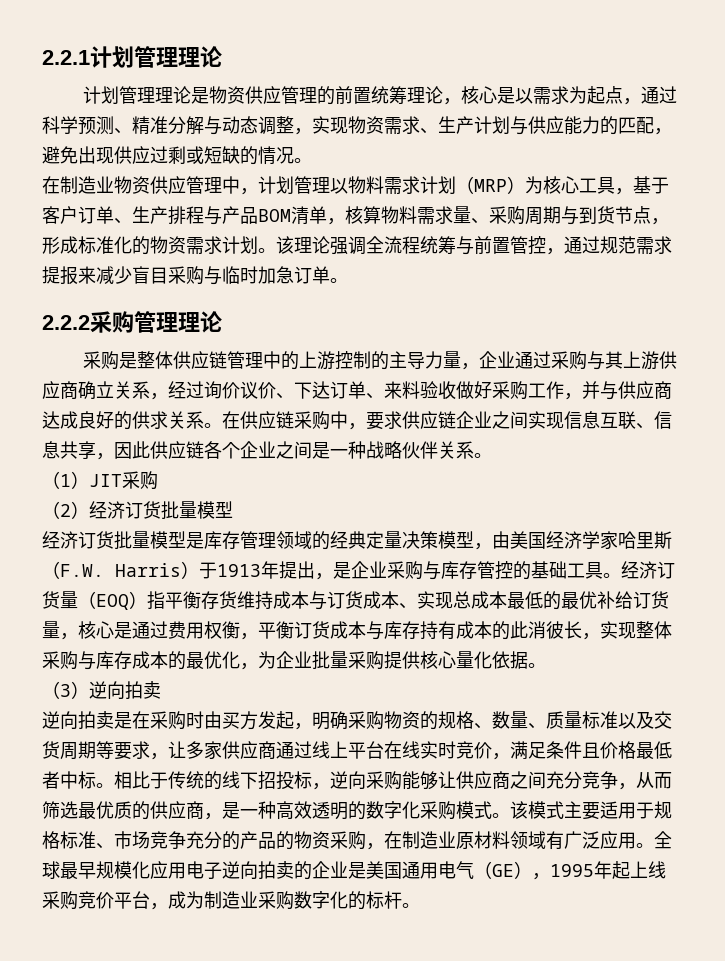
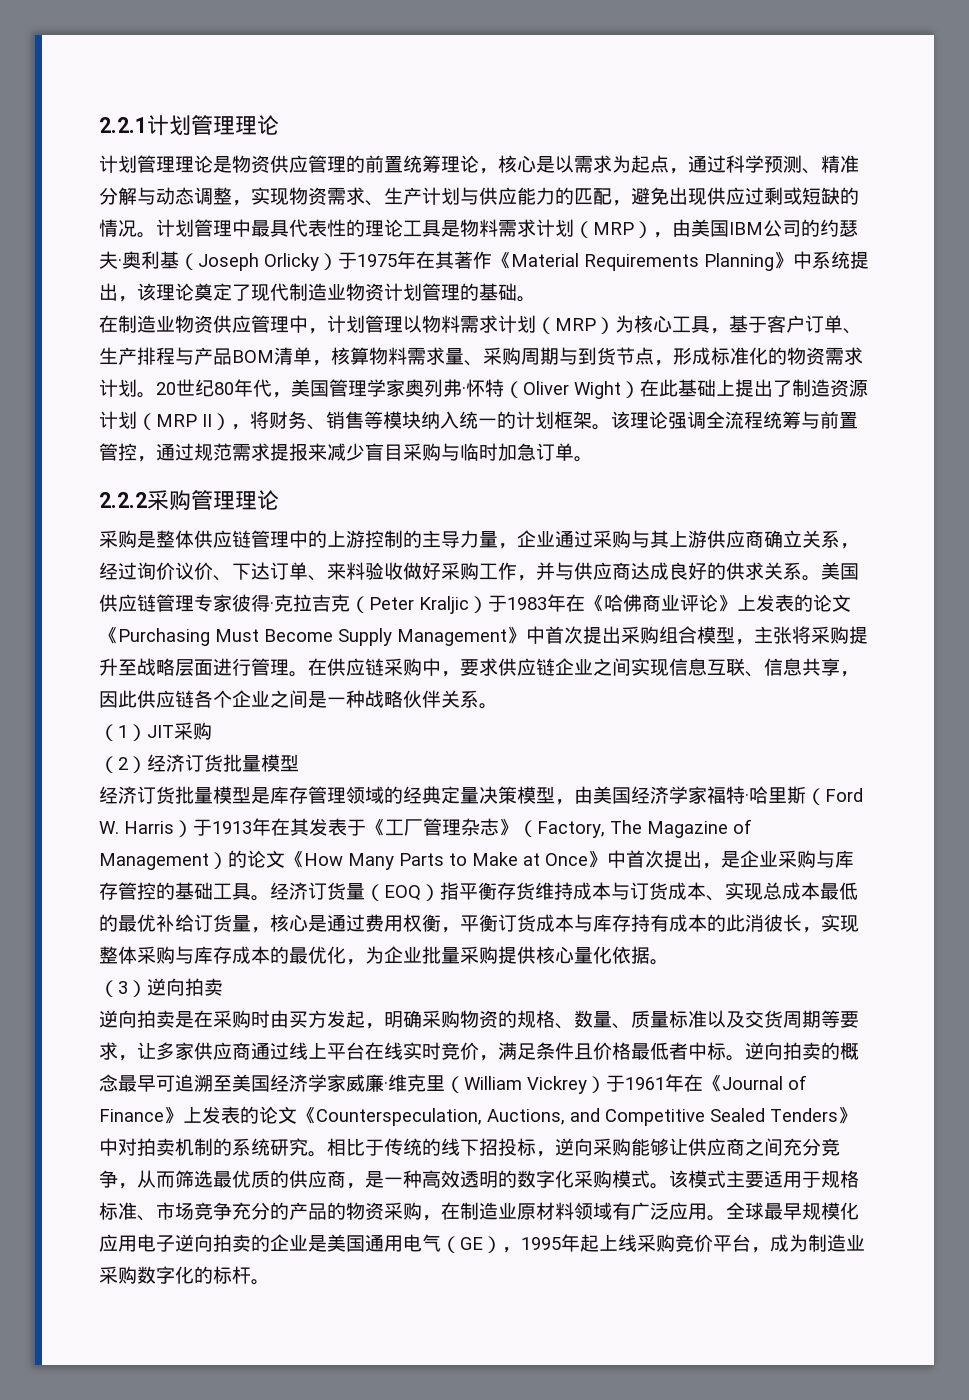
+ 计划管理中最具代表性的理论工具是物料需求计划（MRP），由美国IBM公司的约瑟夫·奥利基（Joseph Orlicky）于1975年在其著作《Material Requirements Planning》中系统提出，该理论奠定了现代制造业物资计划管理的基础。
+ 20世纪80年代，美国管理学家奥列弗·怀特（Oliver Wight）在此基础上提出了制造资源计划（MRP II），将财务、销售等模块纳入统一的计划框架。
+ 美国供应链管理专家彼得·克拉吉克（Peter Kraljic）于1983年在《哈佛商业评论》上发表的论文《Purchasing Must Become Supply Management》中首次提出采购组合模型，主张将采购提升至战略层面进行管理。
- 经济订货批量模型是库存管理领域的经典定量决策模型，由美国经济学家哈里斯（F.W. Harris）于1913年提出，是企业采购与库存管控的基础工具。
+ 经济订货批量模型是库存管理领域的经典定量决策模型，由美国经济学家福特·哈里斯（Ford W. Harris）于1913年在其发表于《工厂管理杂志》（Factory, The Magazine of Management）的论文《How Many Parts to Make at Once》中首次提出，是企业采购与库存管控的基础工具。
+ 逆向拍卖的概念最早可追溯至美国经济学家威廉·维克里（William Vickrey）于1961年在《Journal of Finance》上发表的论文《Counterspeculation, Auctions, and Competitive Sealed Tenders》中对拍卖机制的系统研究。

